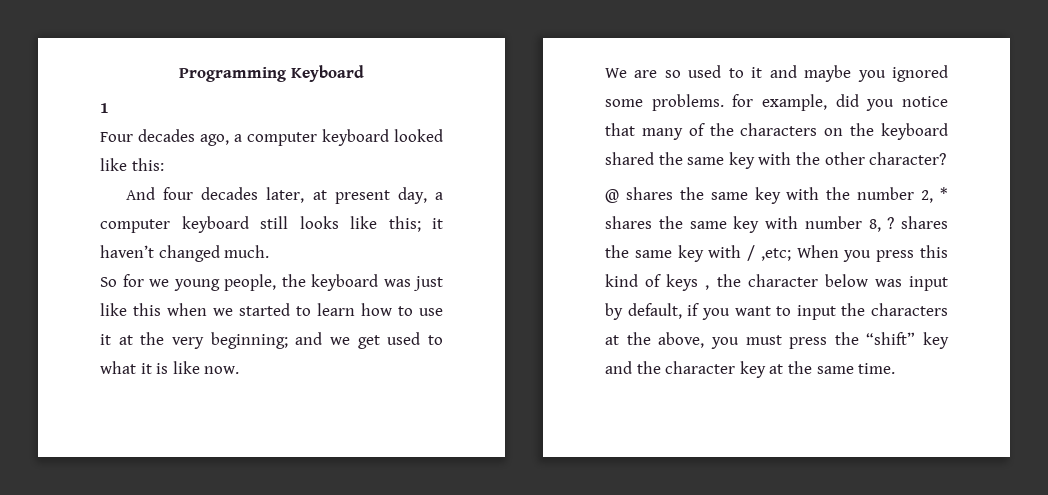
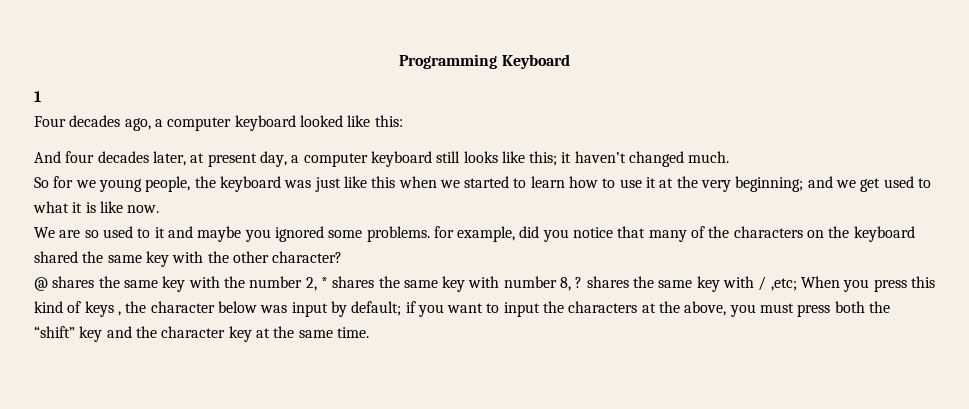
- When you press this kind of keys , the character below was input by default, if you want to input the characters at the above, you must press the “shift” key and the character key at the same time.
+ When you press this kind of keys , the character below was input by default; if you want to input the characters at the above, you must press both the “shift” key and the character key at the same time.

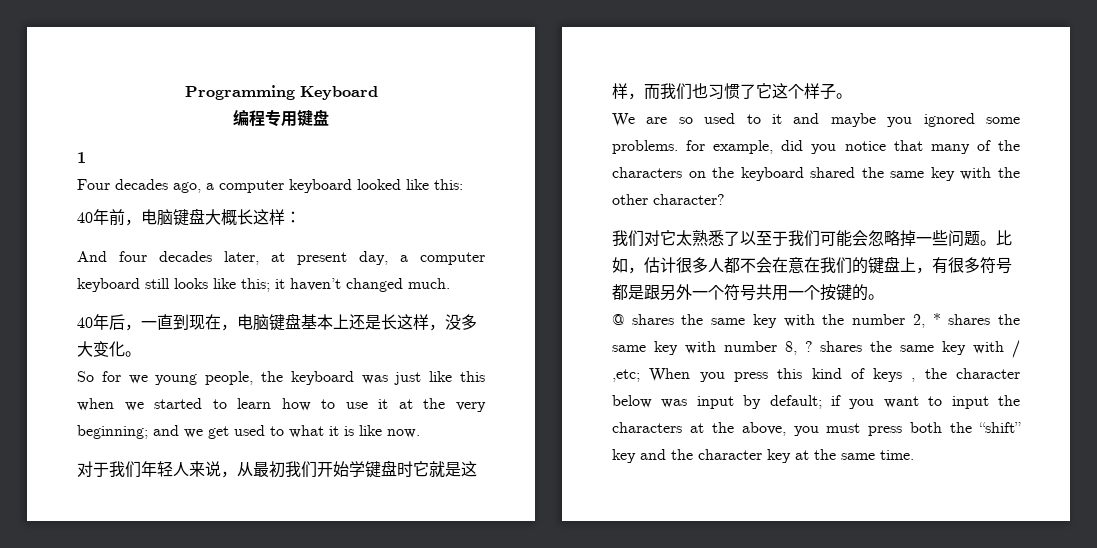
+ 编程专用键盘
+ 40年前，电脑键盘大概长这样：
+ 40年后，一直到现在，电脑键盘基本上还是长这样，没多大变化。
+ 对于我们年轻人来说，从最初我们开始学键盘时它就是这样，而我们也习惯了它这个样子。
+ 我们对它太熟悉了以至于我们可能会忽略掉一些问题。比如，估计很多人都不会在意在我们的键盘上，有很多符号都是跟另外一个符号共用一个按键的。

